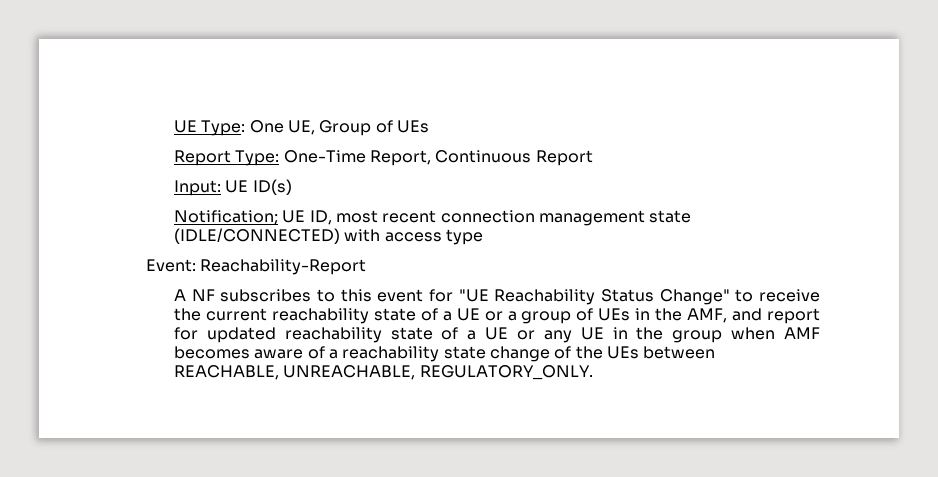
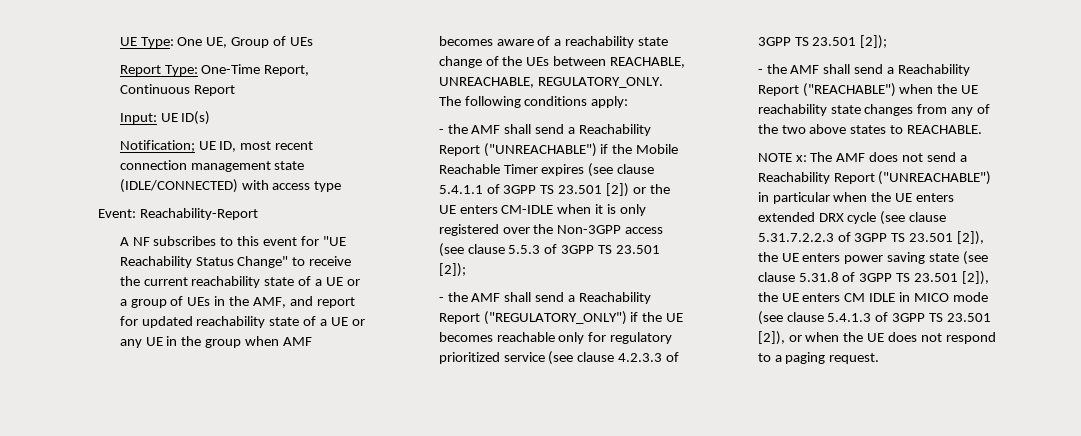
+ The following conditions apply:
+ - the AMF shall send a Reachability Report ("UNREACHABLE") if the Mobile Reachable Timer expires (see clause 5.4.1.1 of 3GPP TS 23.501 [2]) or the UE enters CM-IDLE when it is only registered over the Non-3GPP access (see clause 5.5.3 of 3GPP TS 23.501 [2]);
+ - the AMF shall send a Reachability Report ("REGULATORY_ONLY") if the UE becomes reachable only for regulatory prioritized service (see clause 4.2.3.3 of 3GPP TS 23.501 [2]);
+ - the AMF shall send a Reachability Report ("REACHABLE") when the UE reachability state changes from any of the two above states to REACHABLE.
+ NOTE x: The AMF does not send a Reachability Report ("UNREACHABLE") in particular when the UE enters extended DRX cycle (see clause 5.31.7.2.2.3 of 3GPP TS 23.501 [2]), the UE enters power saving state (see clause 5.31.8 of 3GPP TS 23.501 [2]), the UE enters CM IDLE in MICO mode (see clause 5.4.1.3 of 3GPP TS 23.501 [2]), or when the UE does not respond to a paging request.

